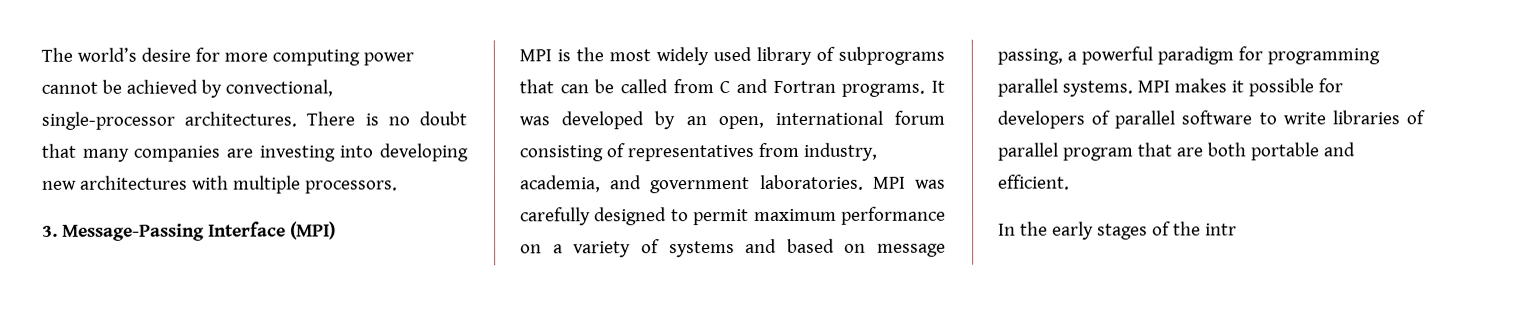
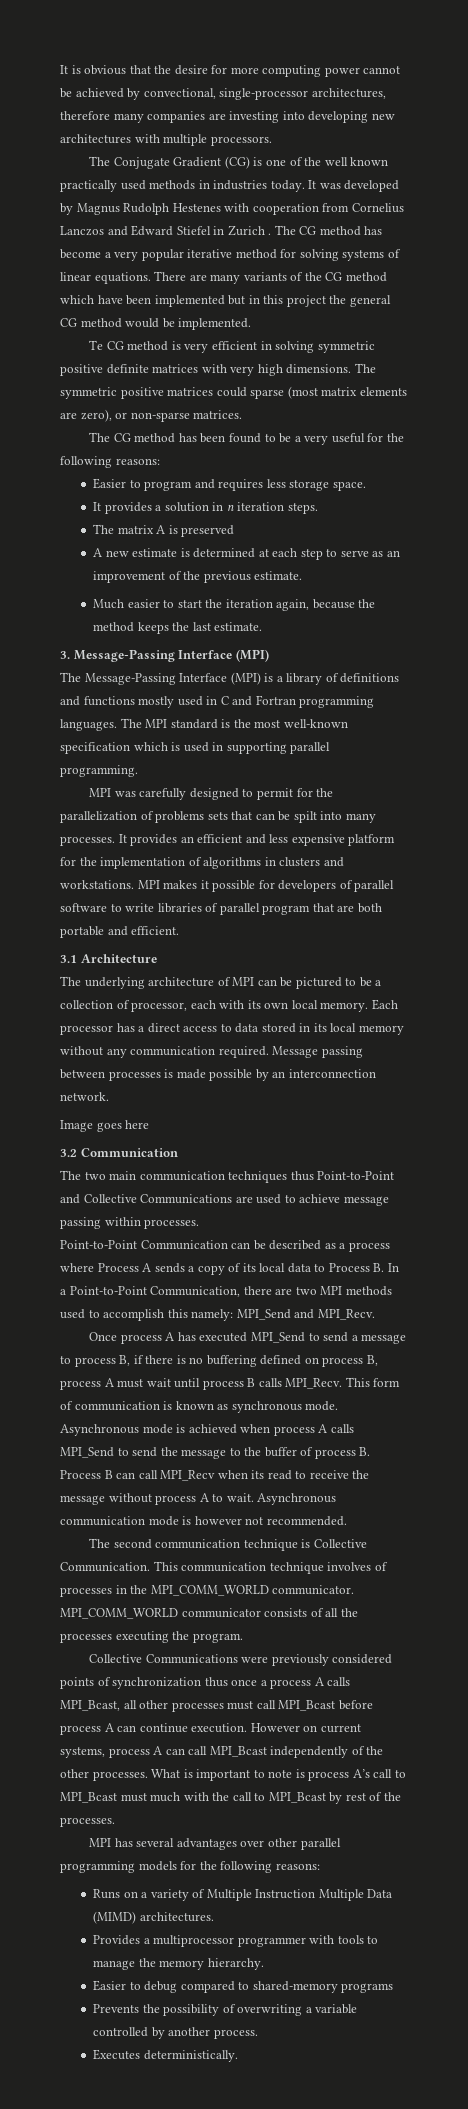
- The world’s desire for more computing power cannot be achieved by convectional, single-processor architectures. There is no doubt that many companies are investing into developing new architectures with multiple processors.
+ It is obvious that the desire for more computing power cannot be achieved by convectional, single-processor architectures, therefore many companies are investing into developing new architectures with multiple processors.
+ The Conjugate Gradient (CG) is one of the well known practically used methods in industries today. It was developed by Magnus Rudolph Hestenes with cooperation from Cornelius Lanczos and Edward Stiefel in Zurich . The CG method has become a very popular iterative method for solving systems of linear equations. There are many variants of the CG method which have been implemented but in this project the general CG method would be implemented.
+ Te CG method is very efficient in solving symmetric positive definite matrices with very high dimensions. The symmetric positive matrices could sparse (most matrix elements are zero), or non-sparse matrices.
+ The CG method has been found to be a very useful for the following reasons:
+ Easier to program and requires less storage space.
+ It provides a solution in n iteration steps.
+ The matrix A is preserved
+ A new estimate is determined at each step to serve as an improvement of the previous estimate.
+ Much easier to start the iteration again, because the method keeps the last estimate.
  3. Message-Passing Interface (MPI)
- MPI is the most widely used library of subprograms that can be called from C and Fortran programs. It was developed by an open, international forum consisting of representatives from industry, academia, and government laboratories. MPI was carefully designed to permit maximum performance on a variety of systems and based on message passing, a powerful paradigm for programming parallel systems.
+ The Message-Passing Interface (MPI) is a library of definitions and functions mostly used in C and Fortran programming languages. The MPI standard is the most well-known specification which is used in supporting parallel programming.
+ MPI was carefully designed to permit for the parallelization of problems sets that can be spilt into many processes. It provides an efficient and less expensive platform for the implementation of algorithms in clusters and workstations.
- In the early stages of the intr
+ 3.1 Architecture
+ The underlying architecture of MPI can be pictured to be a collection of processor, each with its own local memory. Each processor has a direct access to data stored in its local memory without any communication required. Message passing between processes is made possible by an interconnection network.
+ Image goes here
+ 3.2 Communication
+ The two main communication techniques thus Point-to-Point and Collective Communications are used to achieve message passing within processes.
+ Point-to-Point Communication can be described as a process where Process A sends a copy of its local data to Process B. In a Point-to-Point Communication, there are two MPI methods used to accomplish this namely: MPI_Send and MPI_Recv.
+ Once process A has executed MPI_Send to send a message to process B, if there is no buffering defined on process B, process A must wait until process B calls MPI_Recv. This form of communication is known as synchronous mode. Asynchronous mode is achieved when process A calls MPI_Send to send the message to the buffer of process B. Process B can call MPI_Recv when its read to receive the message without process A to wait. Asynchronous communication mode is however not recommended.
+ The second communication technique is Collective Communication. This communication technique involves of processes in the MPI_COMM_WORLD communicator. MPI_COMM_WORLD communicator consists of all the processes executing the program.
+ Collective Communications were previously considered points of synchronization thus once a process A calls MPI_Bcast, all other processes must call MPI_Bcast before process A can continue execution. However on current systems, process A can call MPI_Bcast independently of the other processes. What is important to note is process A’s call to MPI_Bcast must much with the call to MPI_Bcast by rest of the processes.
+ MPI has several advantages over other parallel programming models for the following reasons:
+ Runs on a variety of Multiple Instruction Multiple Data (MIMD) architectures.
+ Provides a multiprocessor programmer with tools to manage the memory hierarchy.
+ Easier to debug compared to shared-memory programs
+ Prevents the possibility of overwriting a variable controlled by another process.
+ Executes deterministically.

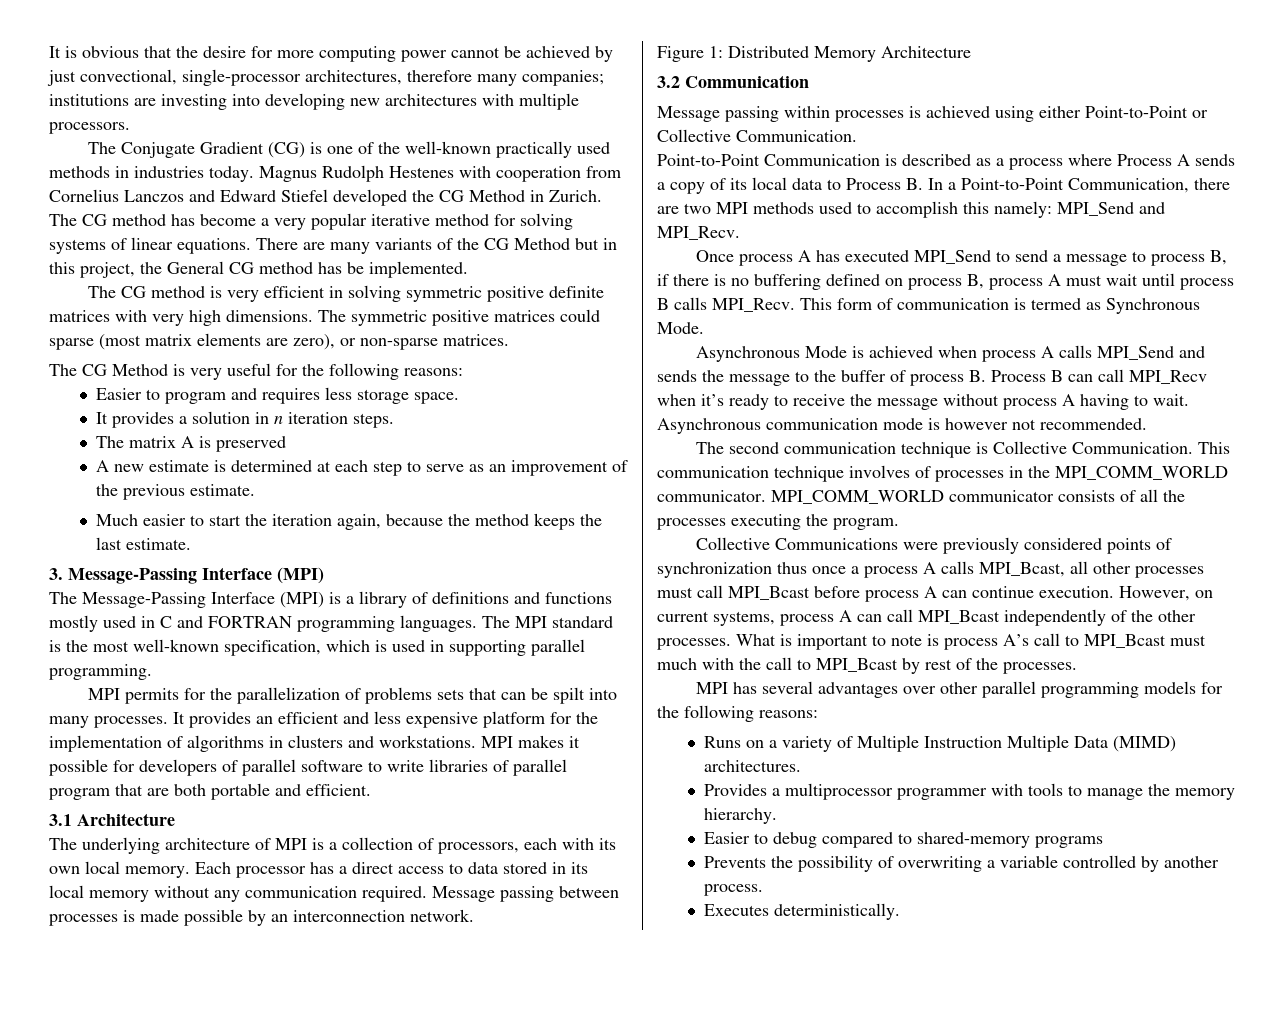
- It is obvious that the desire for more computing power cannot be achieved by convectional, single-processor architectures, therefore many companies are investing into developing new architectures with multiple processors.
+ It is obvious that the desire for more computing power cannot be achieved by just convectional, single-processor architectures, therefore many companies; institutions are investing into developing new architectures with multiple processors.
- The Conjugate Gradient (CG) is one of the well known practically used methods in industries today.
+ The Conjugate Gradient (CG) is one of the well-known practically used methods in industries today.
- It was developed by Magnus Rudolph Hestenes with cooperation from Cornelius Lanczos and Edward Stiefel in Zurich .
+ Magnus Rudolph Hestenes with cooperation from Cornelius Lanczos and Edward Stiefel developed the CG Method in Zurich.
- There are many variants of the CG method which have been implemented but in this project the general CG method would be implemented.
+ There are many variants of the CG Method but in this project, the General CG method has be implemented.
- Te CG method is very efficient in solving symmetric positive definite matrices with very high dimensions.
+ The CG method is very efficient in solving symmetric positive definite matrices with very high dimensions.
- The CG method has been found to be a very useful for the following reasons:
+ The CG Method is very useful for the following reasons:
- The Message-Passing Interface (MPI) is a library of definitions and functions mostly used in C and Fortran programming languages.
+ The Message-Passing Interface (MPI) is a library of definitions and functions mostly used in C and FORTRAN programming languages.
- The MPI standard is the most well-known specification which is used in supporting parallel programming.
+ The MPI standard is the most well-known specification, which is used in supporting parallel programming.
- MPI was carefully designed to permit for the parallelization of problems sets that can be spilt into many processes.
+ MPI permits for the parallelization of problems sets that can be spilt into many processes.
- The underlying architecture of MPI can be pictured to be a collection of processor, each with its own local memory.
+ The underlying architecture of MPI is a collection of processors, each with its own local memory.
- Image goes here
+ Figure 1: Distributed Memory Architecture
  3.2 Communication
- The two main communication techniques thus Point-to-Point and Collective Communications are used to achieve message passing within processes.
+ Message passing within processes is achieved using either Point-to-Point or Collective Communication.
- Point-to-Point Communication can be described as a process where Process A sends a copy of its local data to Process B. In a Point-to-Point Communication, there are two MPI methods used to accomplish this namely: MPI_Send and MPI_Recv.
+ Point-to-Point Communication is described as a process where Process A sends a copy of its local data to Process B. In a Point-to-Point Communication, there are two MPI methods used to accomplish this namely: MPI_Send and MPI_Recv.
- This form of communication is known as synchronous mode. Asynchronous mode is achieved when process A calls MPI_Send to send the message to the buffer of process B. Process B can call MPI_Recv when its read to receive the message without process A to wait.
+ This form of communication is termed as Synchronous Mode.
+ Asynchronous Mode is achieved when process A calls MPI_Send and sends the message to the buffer of process B. Process B can call MPI_Recv when it’s ready to receive the message without process A having to wait.
- However on current systems, process A can call MPI_Bcast independently of the other processes.
+ However, on current systems, process A can call MPI_Bcast independently of the other processes.

